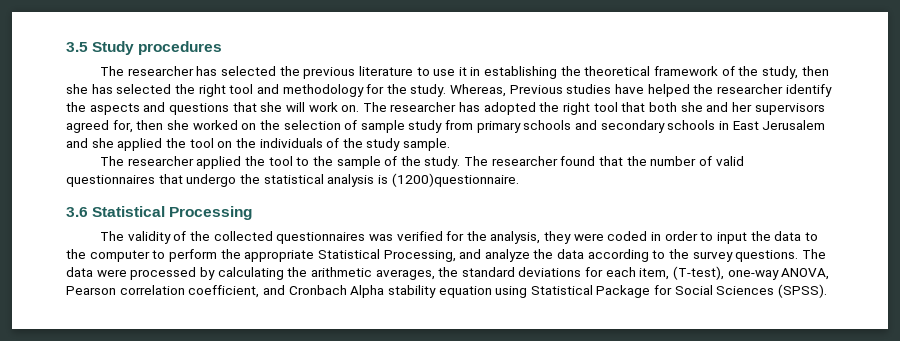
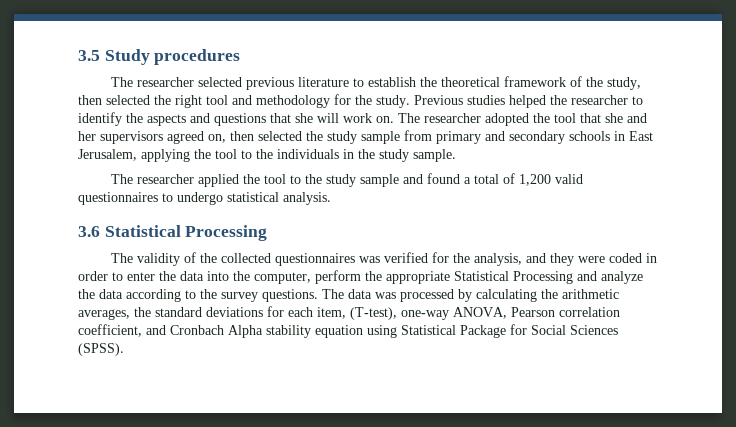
- The researcher has selected the previous literature to use it in establishing the theoretical framework of the study, then she has selected the right tool and methodology for the study.
+ The researcher selected previous literature to establish the theoretical framework of the study, then selected the right tool and methodology for the study.
- Whereas, Previous studies have helped the researcher identify the aspects and questions that she will work on.
+ Previous studies helped the researcher to identify the aspects and questions that she will work on.
- The researcher has adopted the right tool that both she and her supervisors agreed for, then she worked on the selection of sample study from primary schools and secondary schools in East Jerusalem and she applied the tool on the individuals of the study sample.
+ The researcher adopted the tool that she and her supervisors agreed on, then selected the study sample from primary and secondary schools in East Jerusalem, applying the tool to the individuals in the study sample.
- The researcher applied the tool to the sample of the study. The researcher found that the number of valid questionnaires that undergo the statistical analysis is (1200)questionnaire.
+ The researcher applied the tool to the study sample and found a total of 1,200 valid questionnaires to undergo statistical analysis.
- The validity of the collected questionnaires was verified for the analysis, they were coded in order to input the data to the computer to perform the appropriate Statistical Processing, and analyze the data according to the survey questions.
+ The validity of the collected questionnaires was verified for the analysis, and they were coded in order to enter the data into the computer, perform the appropriate Statistical Processing and analyze the data according to the survey questions.
- The data were processed by calculating the arithmetic averages, the standard deviations for each item, (T-test), one-way ANOVA, Pearson correlation coefficient, and Cronbach Alpha stability equation using Statistical Package for Social Sciences (SPSS).
+ The data was processed by calculating the arithmetic averages, the standard deviations for each item, (T-test), one-way ANOVA, Pearson correlation coefficient, and Cronbach Alpha stability equation using Statistical Package for Social Sciences (SPSS).

